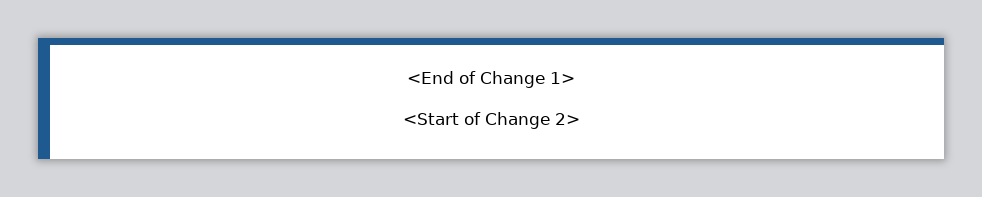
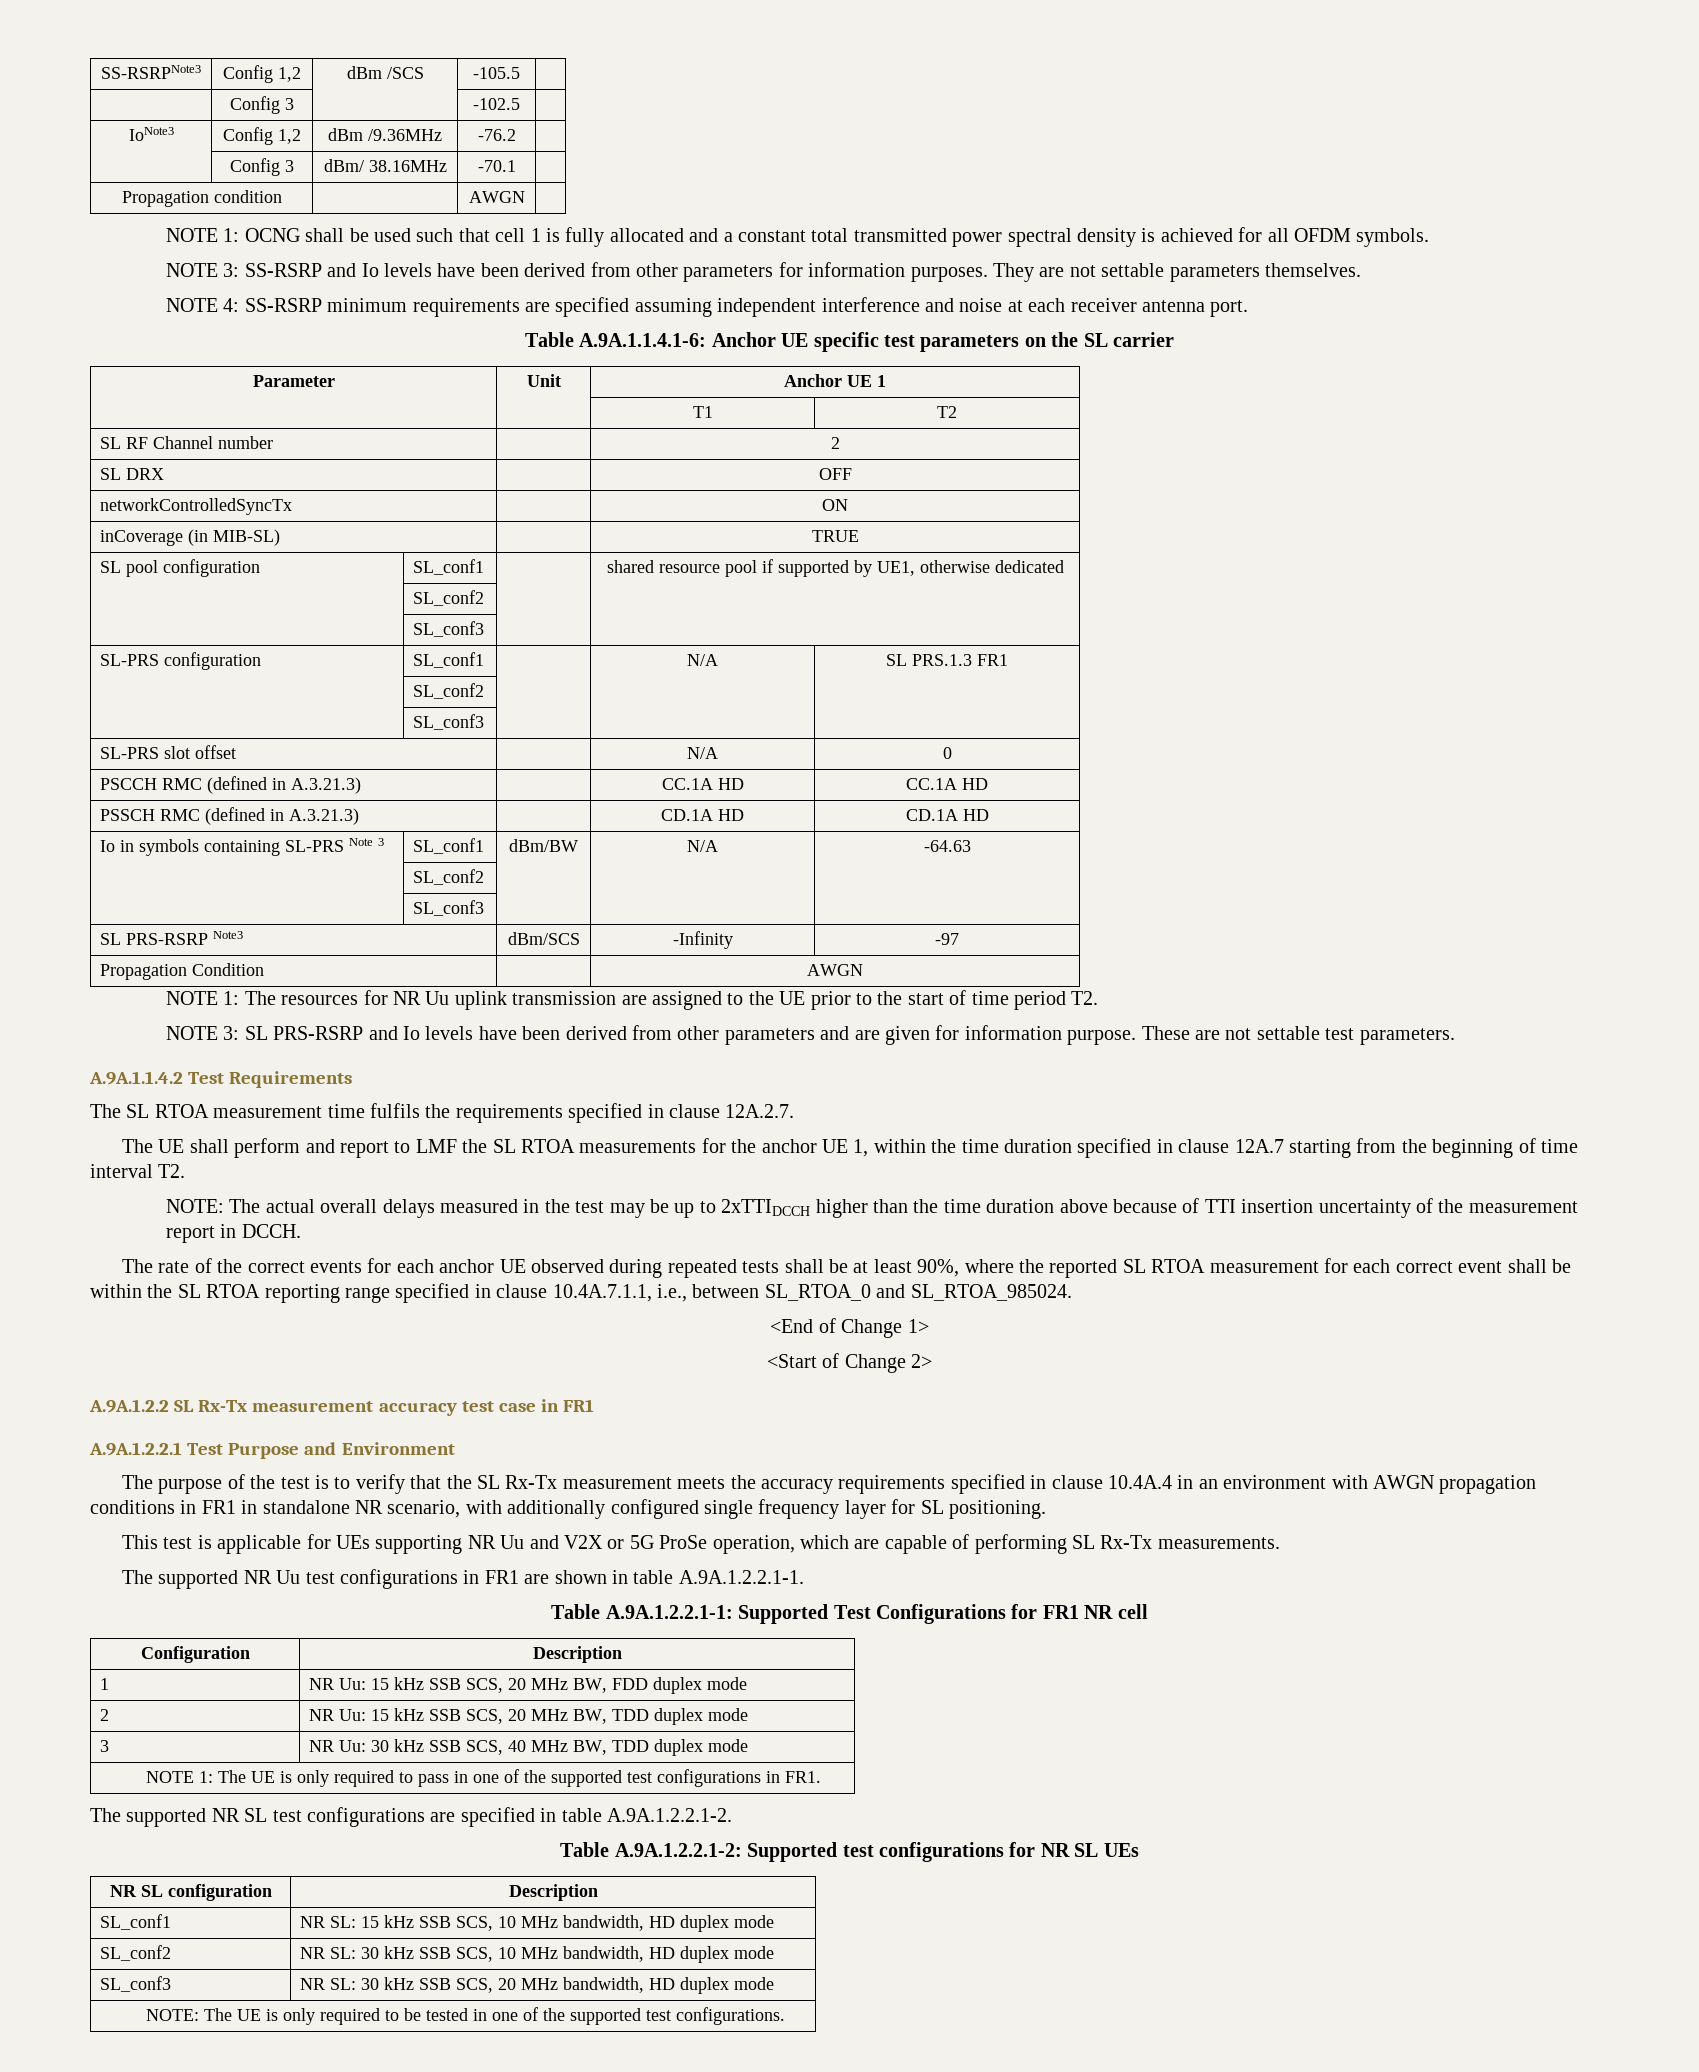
+ SS-RSRPNote3 | Config 1,2 | dBm /SCS | -105.5 |
+ | Config 3 | | -102.5 |
+ IoNote3 | Config 1,2 | dBm /9.36MHz | -76.2 |
+ | Config 3 | dBm/ 38.16MHz | -70.1 |
+ Propagation condition | | AWGN |
+ NOTE 1: OCNG shall be used such that cell 1 is fully allocated and a constant total transmitted power spectral density is achieved for all OFDM symbols.
+ NOTE 3: SS-RSRP and Io levels have been derived from other parameters for information purposes. They are not settable parameters themselves.
+ NOTE 4: SS-RSRP minimum requirements are specified assuming independent interference and noise at each receiver antenna port.
+ Table A.9A.1.1.4.1-6: Anchor UE specific test parameters on the SL carrier
+ Parameter | Unit | Anchor UE 1
+ | | T1 | T2
+ SL RF Channel number | | 2
+ SL DRX | | OFF
+ networkControlledSyncTx | | ON
+ inCoverage (in MIB-SL) | | TRUE
+ SL pool configuration | SL_conf1 | | shared resource pool if supported by UE1, otherwise dedicated
+ | SL_conf2 | |
+ | SL_conf3 | |
+ SL-PRS configuration | SL_conf1 | | N/A | SL PRS.1.3 FR1
+ | SL_conf2 | | |
+ | SL_conf3 | | |
+ SL-PRS slot offset | | N/A | 0
+ PSCCH RMC (defined in A.3.21.3) | | CC.1A HD | CC.1A HD
+ PSSCH RMC (defined in A.3.21.3) | | CD.1A HD | CD.1A HD
+ Io in symbols containing SL-PRS Note 3 | SL_conf1 | dBm/BW | N/A | -64.63
+ | SL_conf2 | | |
+ | SL_conf3 | | |
+ SL PRS-RSRP Note3 | dBm/SCS | -Infinity | -97
+ Propagation Condition | | AWGN
+ NOTE 1: The resources for NR Uu uplink transmission are assigned to the UE prior to the start of time period T2.
+ NOTE 3: SL PRS-RSRP and Io levels have been derived from other parameters and are given for information purpose. These are not settable test parameters.
+ A.9A.1.1.4.2 Test Requirements
+ The SL RTOA measurement time fulfils the requirements specified in clause 12A.2.7.
+ The UE shall perform and report to LMF the SL RTOA measurements for the anchor UE 1, within the time duration specified in clause 12A.7 starting from the beginning of time interval T2.
+ NOTE: The actual overall delays measured in the test may be up to 2xTTIDCCH higher than the time duration above because of TTI insertion uncertainty of the measurement report in DCCH.
+ The rate of the correct events for each anchor UE observed during repeated tests shall be at least 90%, where the reported SL RTOA measurement for each correct event shall be within the SL RTOA reporting range specified in clause 10.4A.7.1.1, i.e., between SL_RTOA_0 and SL_RTOA_985024.
+ A.9A.1.2.2 SL Rx-Tx measurement accuracy test case in FR1
+ A.9A.1.2.2.1 Test Purpose and Environment
+ The purpose of the test is to verify that the SL Rx-Tx measurement meets the accuracy requirements specified in clause 10.4A.4 in an environment with AWGN propagation conditions in FR1 in standalone NR scenario, with additionally configured single frequency layer for SL positioning.
+ This test is applicable for UEs supporting NR Uu and V2X or 5G ProSe operation, which are capable of performing SL Rx-Tx measurements.
+ The supported NR Uu test configurations in FR1 are shown in table A.9A.1.2.2.1-1.
+ Table A.9A.1.2.2.1-1: Supported Test Configurations for FR1 NR cell
+ Configuration | Description
+ 1 | NR Uu: 15 kHz SSB SCS, 20 MHz BW, FDD duplex mode
+ 2 | NR Uu: 15 kHz SSB SCS, 20 MHz BW, TDD duplex mode
+ 3 | NR Uu: 30 kHz SSB SCS, 40 MHz BW, TDD duplex mode
+ NOTE 1: The UE is only required to pass in one of the supported test configurations in FR1.
+ The supported NR SL test configurations are specified in table A.9A.1.2.2.1-2.
+ Table A.9A.1.2.2.1-2: Supported test configurations for NR SL UEs
+ NR SL configuration | Description
+ SL_conf1 | NR SL: 15 kHz SSB SCS, 10 MHz bandwidth, HD duplex mode
+ SL_conf2 | NR SL: 30 kHz SSB SCS, 10 MHz bandwidth, HD duplex mode
+ SL_conf3 | NR SL: 30 kHz SSB SCS, 20 MHz bandwidth, HD duplex mode
+ NOTE: The UE is only required to be tested in one of the supported test configurations.

